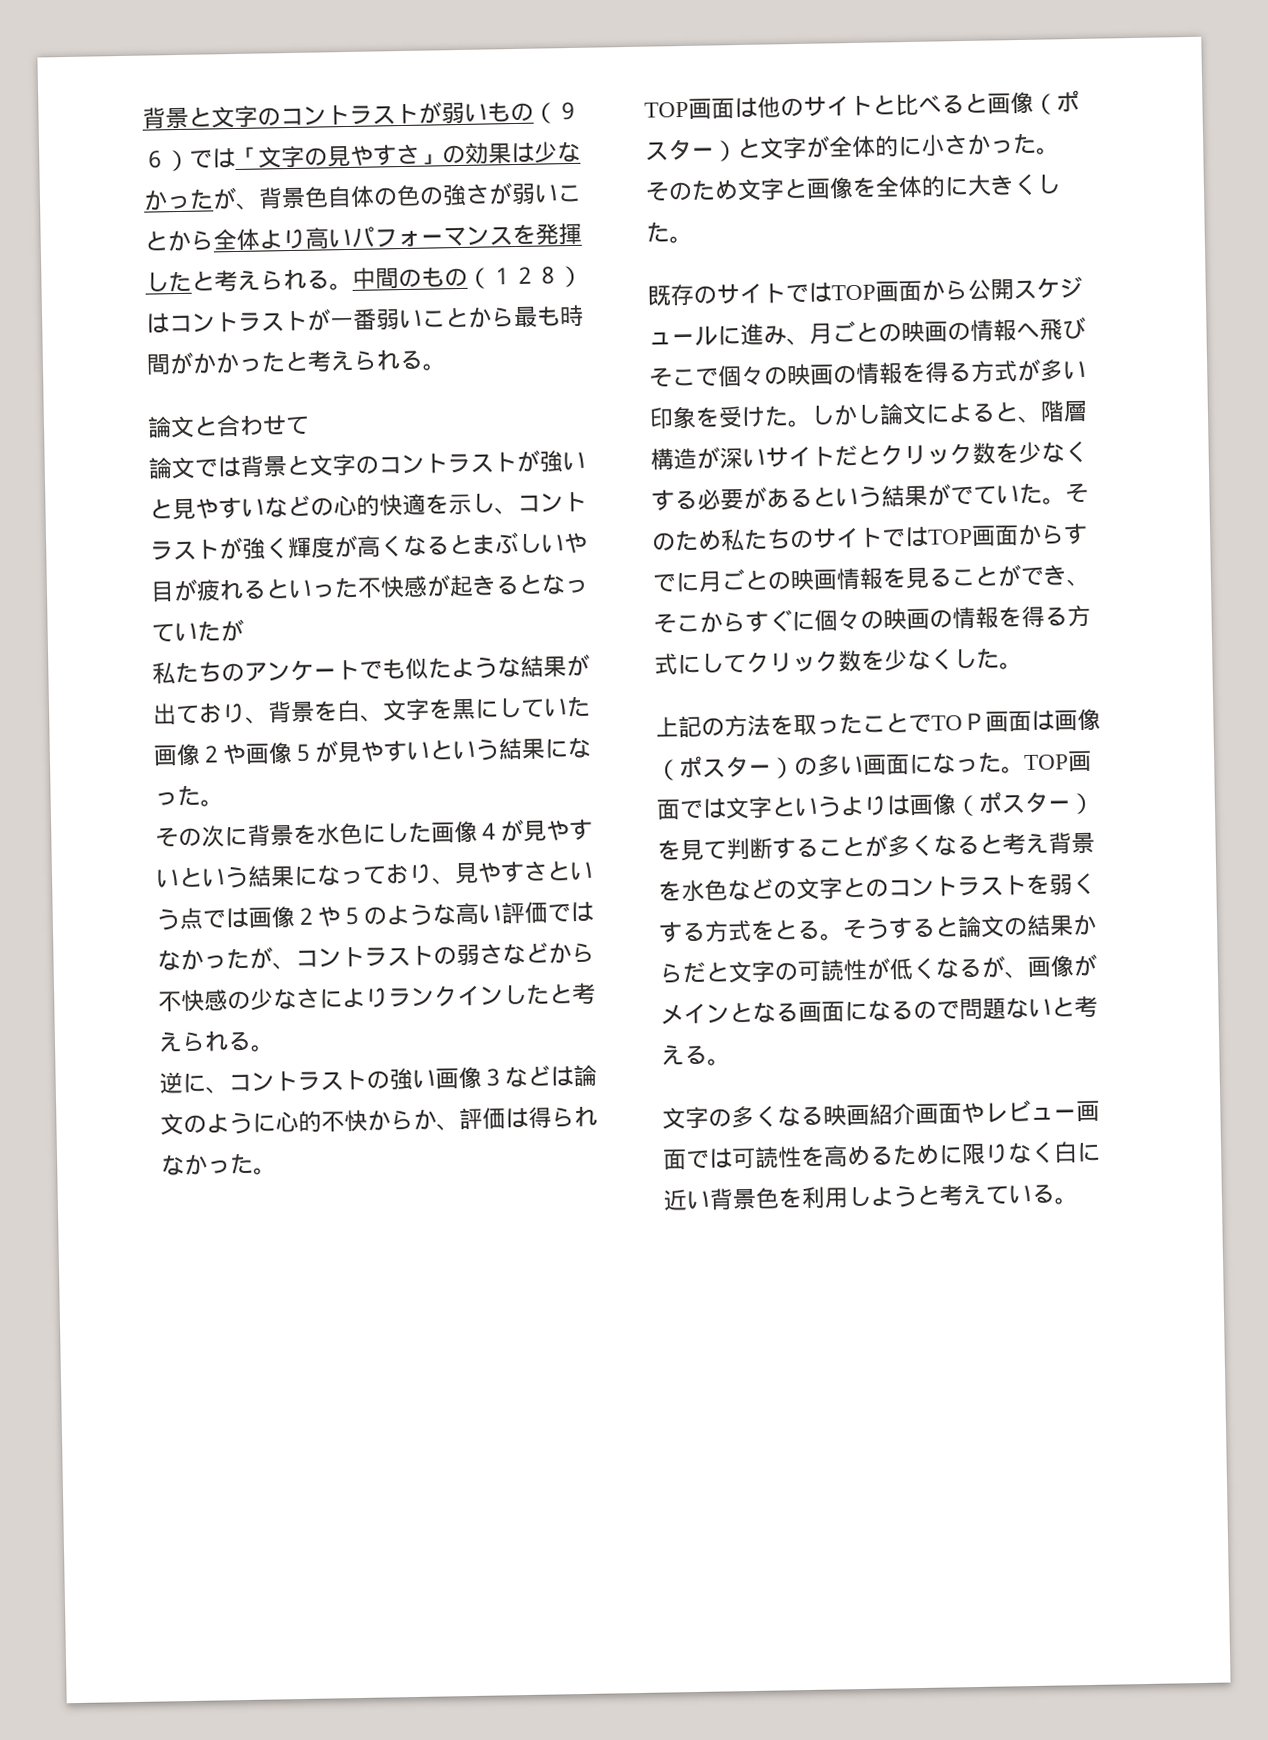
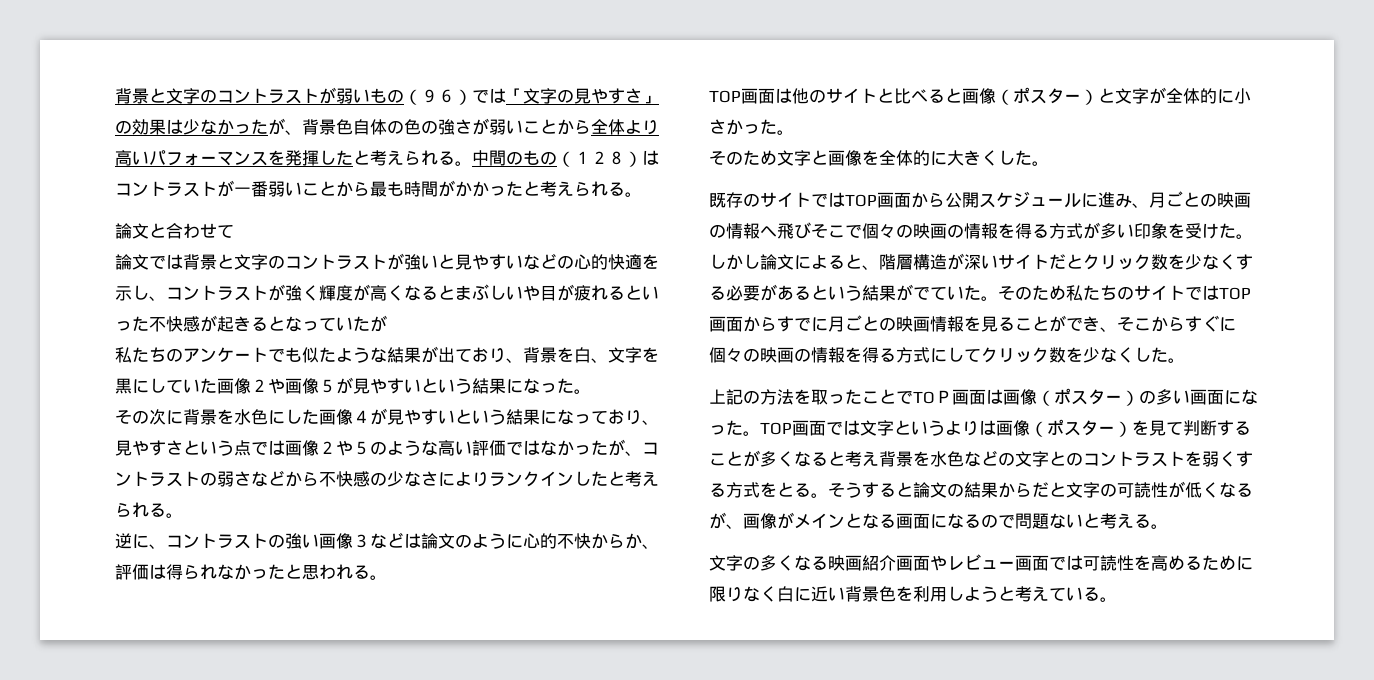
- 逆に、コントラストの強い画像３などは論文のように心的不快からか、評価は得られなかった。
+ 逆に、コントラストの強い画像３などは論文のように心的不快からか、評価は得られなかったと思われる。

